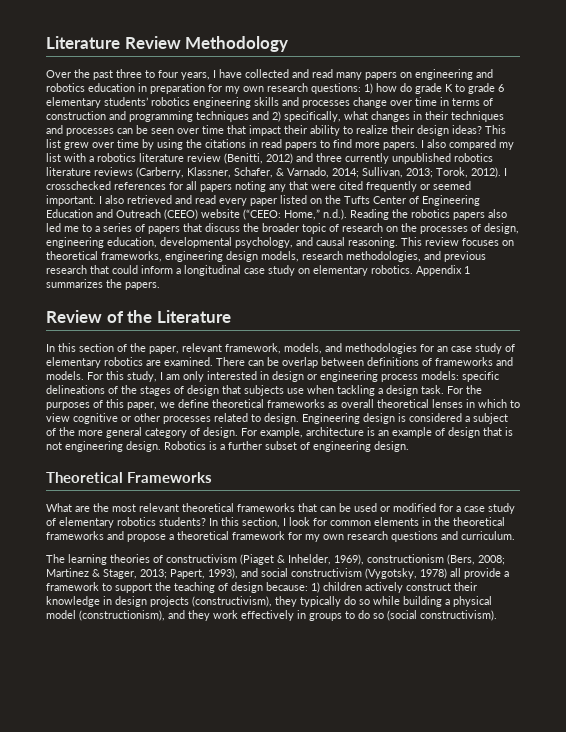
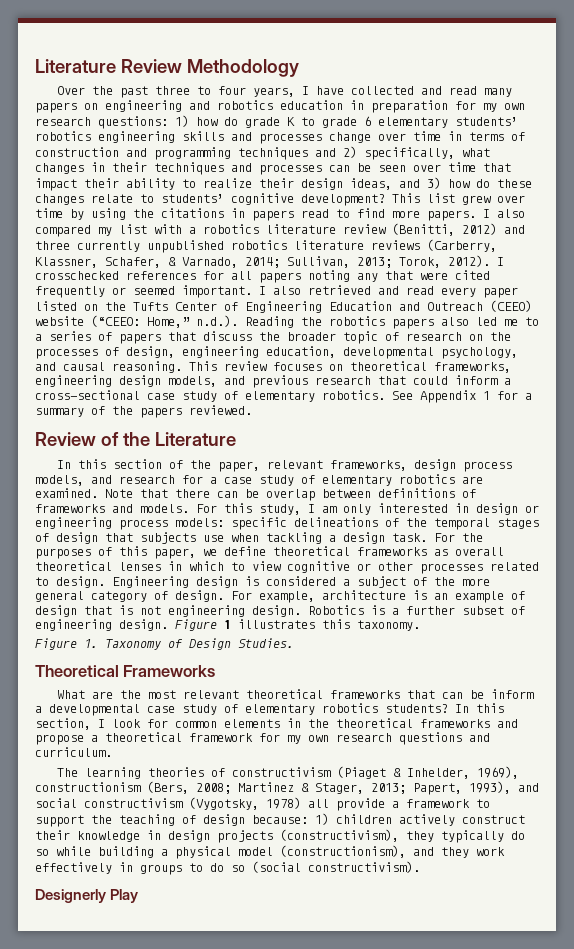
- 1) how do grade K to grade 6 elementary students’ robotics engineering skills and processes change over time in terms of construction and programming techniques and 2) specifically, what changes in their techniques and processes can be seen over time that impact their ability to realize their design ideas?
+ 1) how do grade K to grade 6 elementary students’ robotics engineering skills and processes change over time in terms of construction and programming techniques and 2) specifically, what changes in their techniques and processes can be seen over time that impact their ability to realize their design ideas, and 3) how do these changes relate to students’ cognitive development?
- This list grew over time by using the citations in read papers to find more papers.
+ This list grew over time by using the citations in papers read to find more papers.
- This review focuses on theoretical frameworks, engineering design models, research methodologies, and previous research that could inform a longitudinal case study on elementary robotics.
+ This review focuses on theoretical frameworks, engineering design models, and previous research that could inform a cross-sectional case study of elementary robotics.
- Appendix 1 summarizes the papers.
+ See Appendix 1 for a summary of the papers reviewed.
- In this section of the paper, relevant framework, models, and methodologies for an case study of elementary robotics are examined.
+ In this section of the paper, relevant frameworks, design process models, and research for a case study of elementary robotics are examined.
- There can be overlap between definitions of frameworks and models.
+ Note that there can be overlap between definitions of frameworks and models.
- For this study, I am only interested in design or engineering process models: specific delineations of the stages of design that subjects use when tackling a design task.
+ For this study, I am only interested in design or engineering process models: specific delineations of the temporal stages of design that subjects use when tackling a design task.
+ Figure 1 illustrates this taxonomy.
+ Figure 1. Taxonomy of Design Studies.
- What are the most relevant theoretical frameworks that can be used or modified for a case study of elementary robotics students?
+ What are the most relevant theoretical frameworks that can be inform a developmental case study of elementary robotics students?
+ Designerly Play

